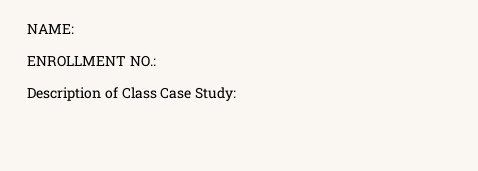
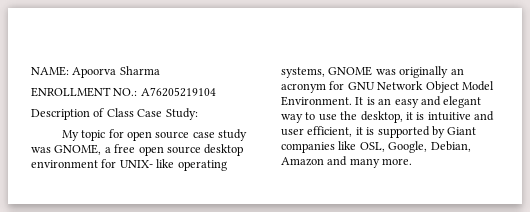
- NAME:
+ NAME: Apoorva Sharma
- ENROLLMENT NO.:
+ ENROLLMENT NO.: A76205219104
+ My topic for open source case study was GNOME, a free open source desktop environment for UNIX- like operating systems, GNOME was originally an acronym for GNU Network Object Model Environment. It is an easy and elegant way to use the desktop, it is intuitive and user efficient, it is supported by Giant companies like OSL, Google, Debian, Amazon and many more.

